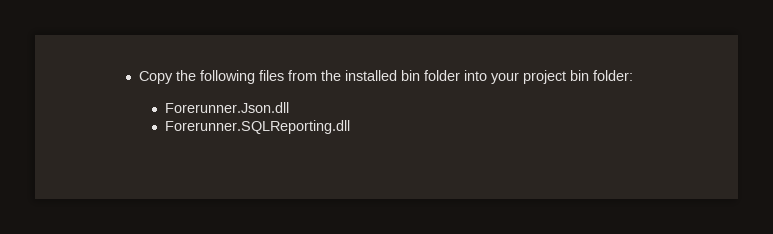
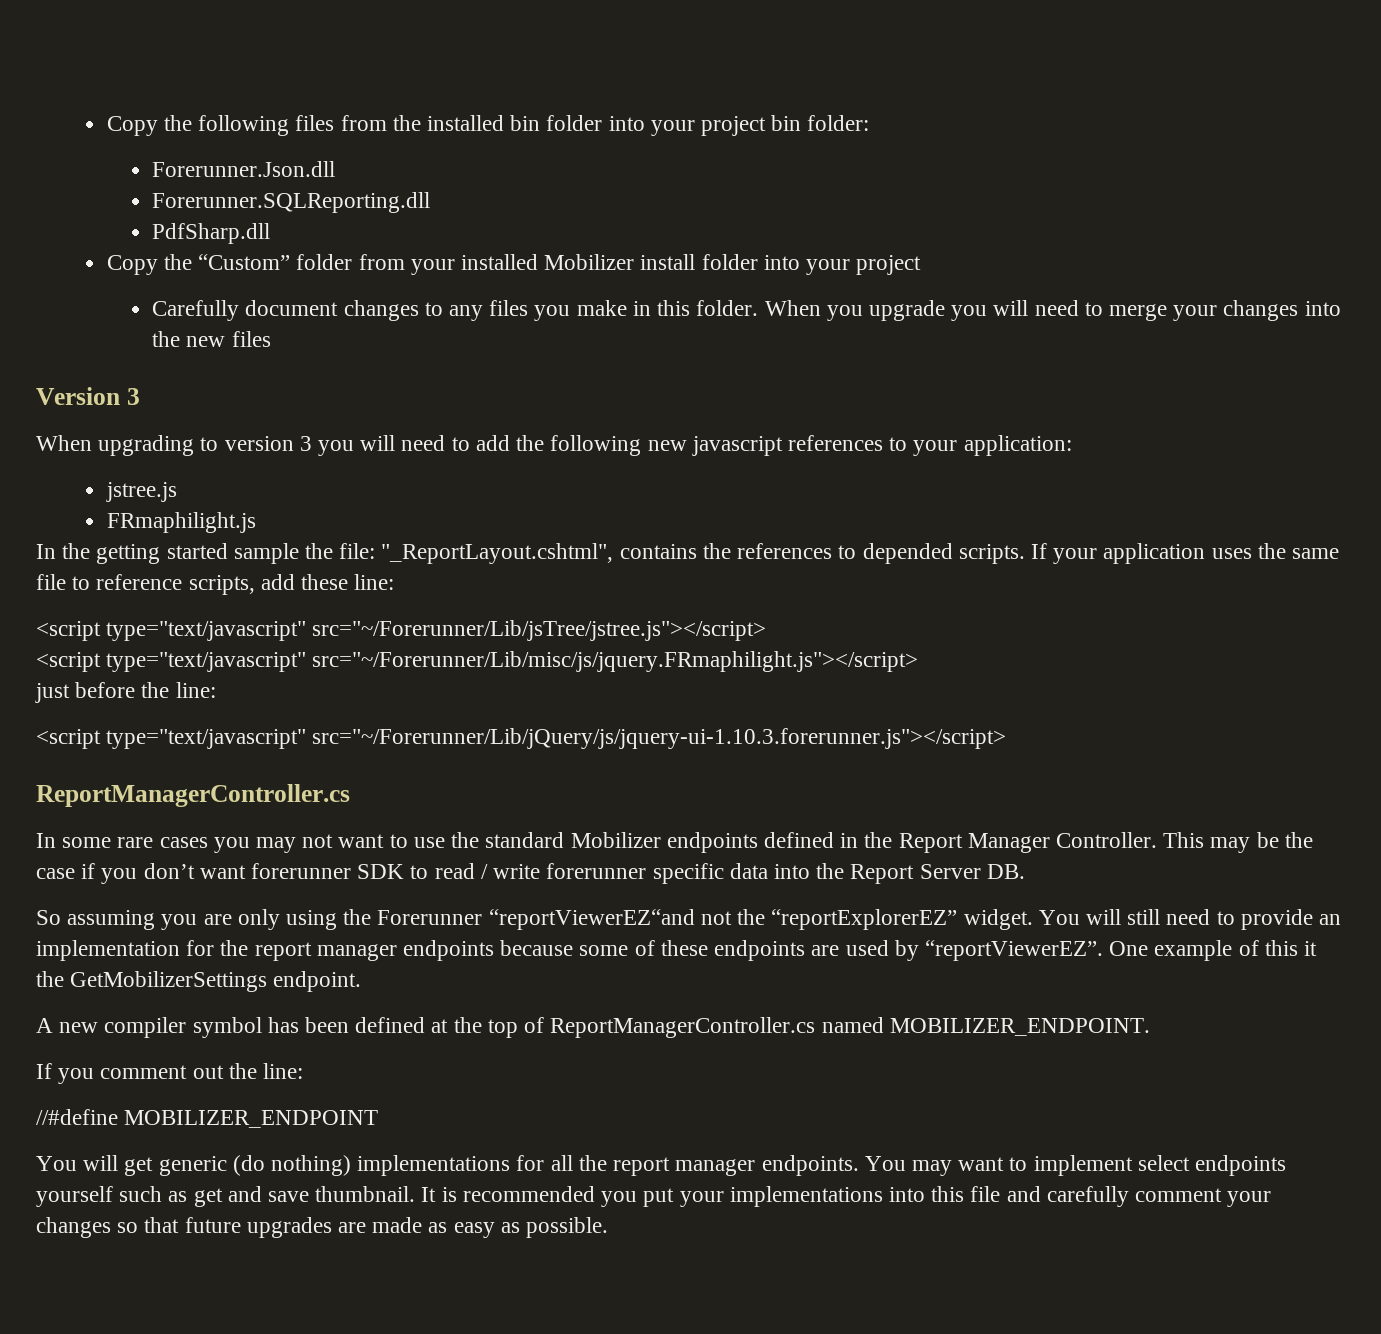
+ PdfSharp.dll
+ Copy the “Custom” folder from your installed Mobilizer install folder into your project
+ Carefully document changes to any files you make in this folder. When you upgrade you will need to merge your changes into the new files
+ Version 3
+ When upgrading to version 3 you will need to add the following new javascript references to your application:
+ jstree.js
+ FRmaphilight.js
+ In the getting started sample the file: "_ReportLayout.cshtml", contains the references to depended scripts. If your application uses the same file to reference scripts, add these line:
+ <script type="text/javascript" src="~/Forerunner/Lib/jsTree/jstree.js"></script>
+ <script type="text/javascript" src="~/Forerunner/Lib/misc/js/jquery.FRmaphilight.js"></script>
+ just before the line:
+ <script type="text/javascript" src="~/Forerunner/Lib/jQuery/js/jquery-ui-1.10.3.forerunner.js"></script>
+ ReportManagerController.cs
+ In some rare cases you may not want to use the standard Mobilizer endpoints defined in the Report Manager Controller. This may be the case if you don’t want forerunner SDK to read / write forerunner specific data into the Report Server DB.
+ So assuming you are only using the Forerunner “reportViewerEZ“and not the “reportExplorerEZ” widget. You will still need to provide an implementation for the report manager endpoints because some of these endpoints are used by “reportViewerEZ”. One example of this it the GetMobilizerSettings endpoint.
+ A new compiler symbol has been defined at the top of ReportManagerController.cs named MOBILIZER_ENDPOINT.
+ If you comment out the line:
+ //#define MOBILIZER_ENDPOINT
+ You will get generic (do nothing) implementations for all the report manager endpoints. You may want to implement select endpoints yourself such as get and save thumbnail. It is recommended you put your implementations into this file and carefully comment your changes so that future upgrades are made as easy as possible.

